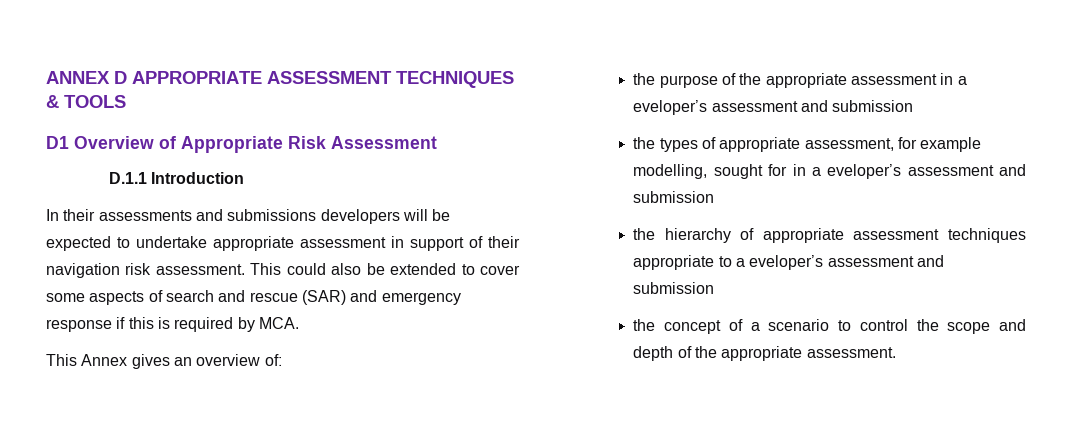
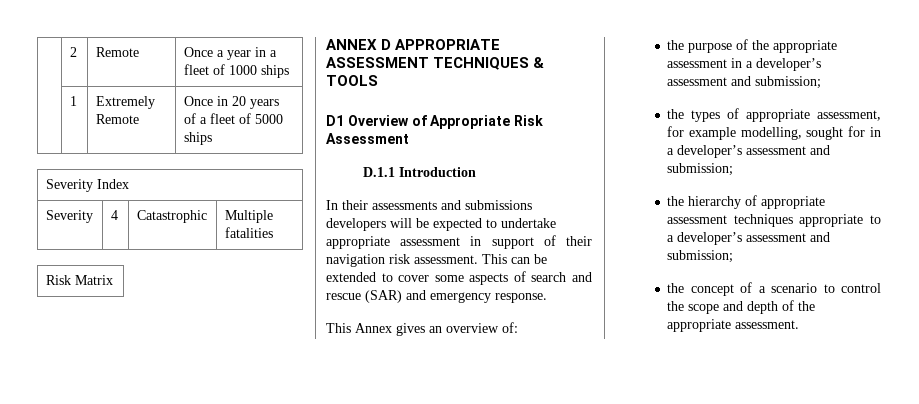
+ | 2 | Remote | Once a year in a fleet of 1000 ships
+ | 1 | Extremely Remote | Once in 20 years of a fleet of 5000 ships
+ Severity Index
+ Severity | 4 | Catastrophic | Multiple fatalities
+ Risk Matrix
- This could also be extended to cover some aspects of search and rescue (SAR) and emergency response if this is required by MCA.
+ This can be extended to cover some aspects of search and rescue (SAR) and emergency response.
- the purpose of the appropriate assessment in a eveloper’s assessment and submission
+ the purpose of the appropriate assessment in a developer’s assessment and submission;
- the types of appropriate assessment, for example modelling, sought for in a eveloper’s assessment and submission
+ the types of appropriate assessment, for example modelling, sought for in a developer’s assessment and submission;
- the hierarchy of appropriate assessment techniques appropriate to a eveloper’s assessment and submission
+ the hierarchy of appropriate assessment techniques appropriate to a developer’s assessment and submission;

